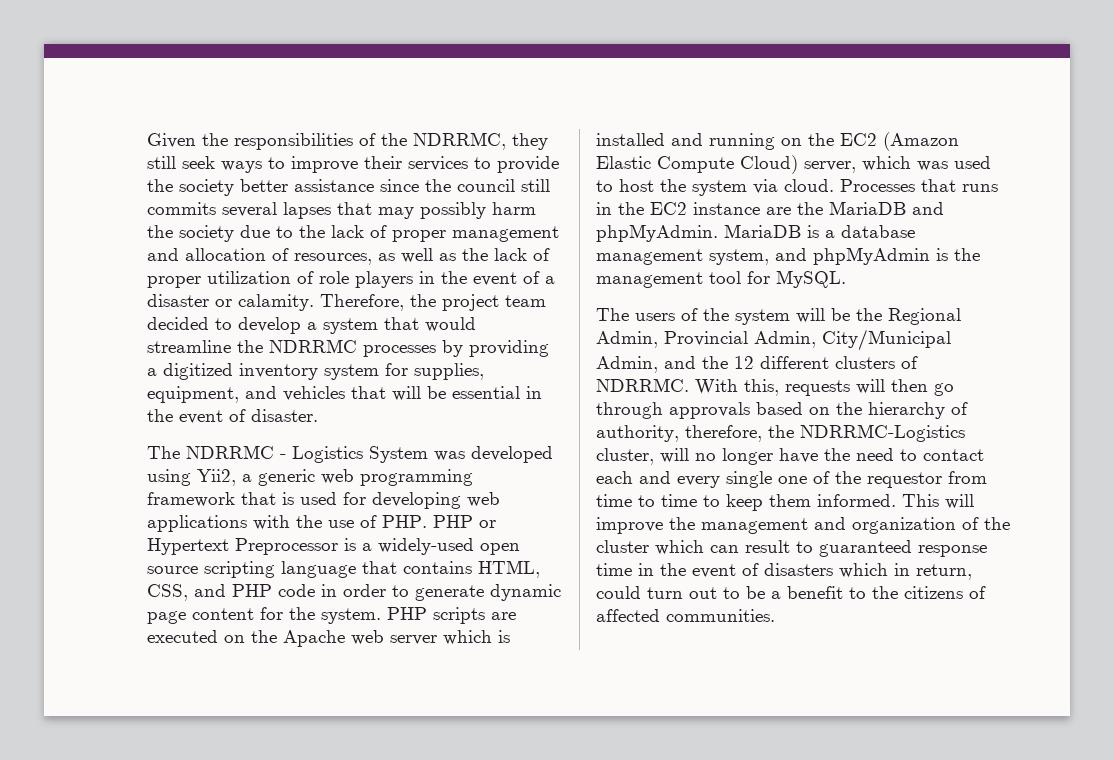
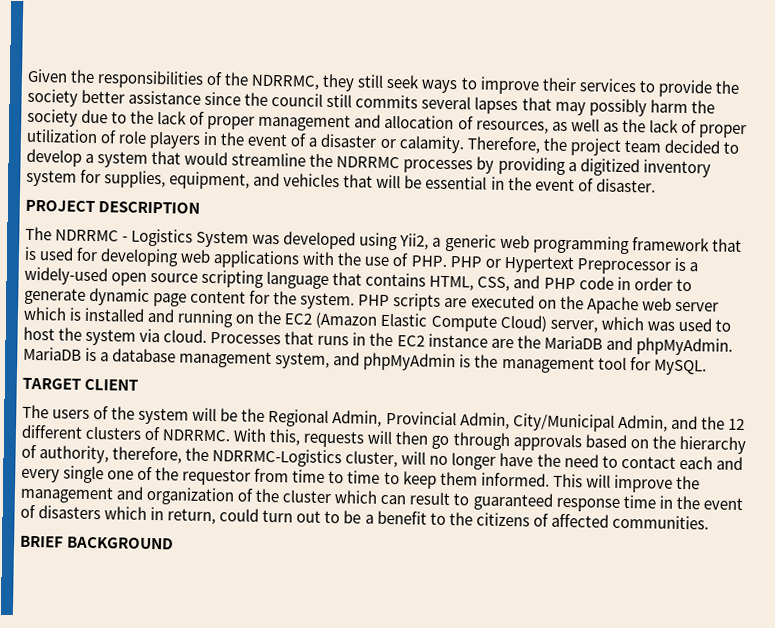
+ PROJECT DESCRIPTION
+ TARGET CLIENT
+ BRIEF BACKGROUND

